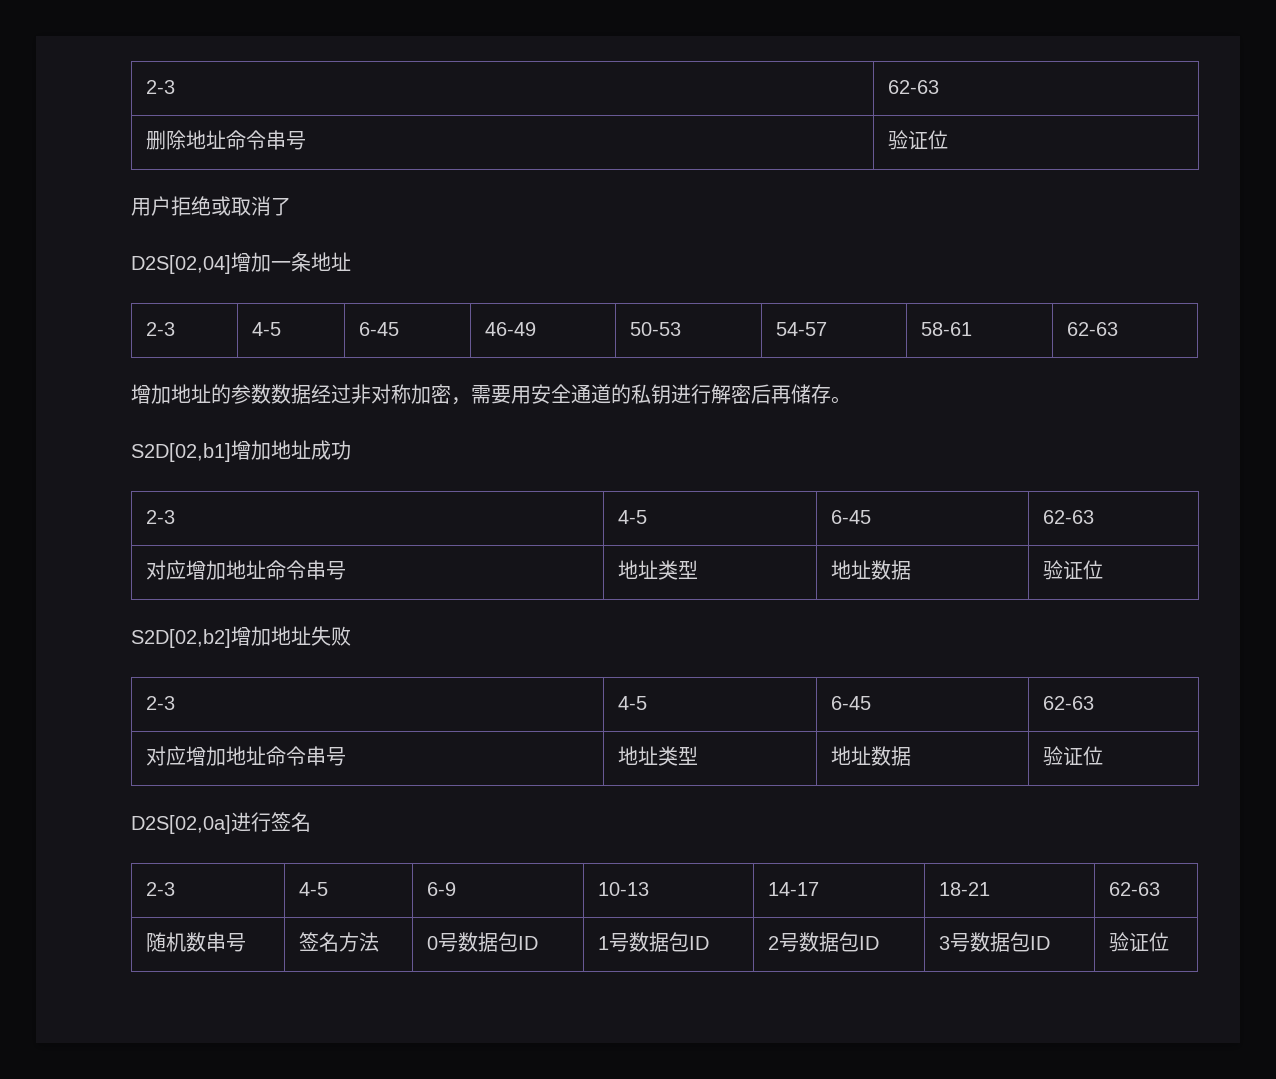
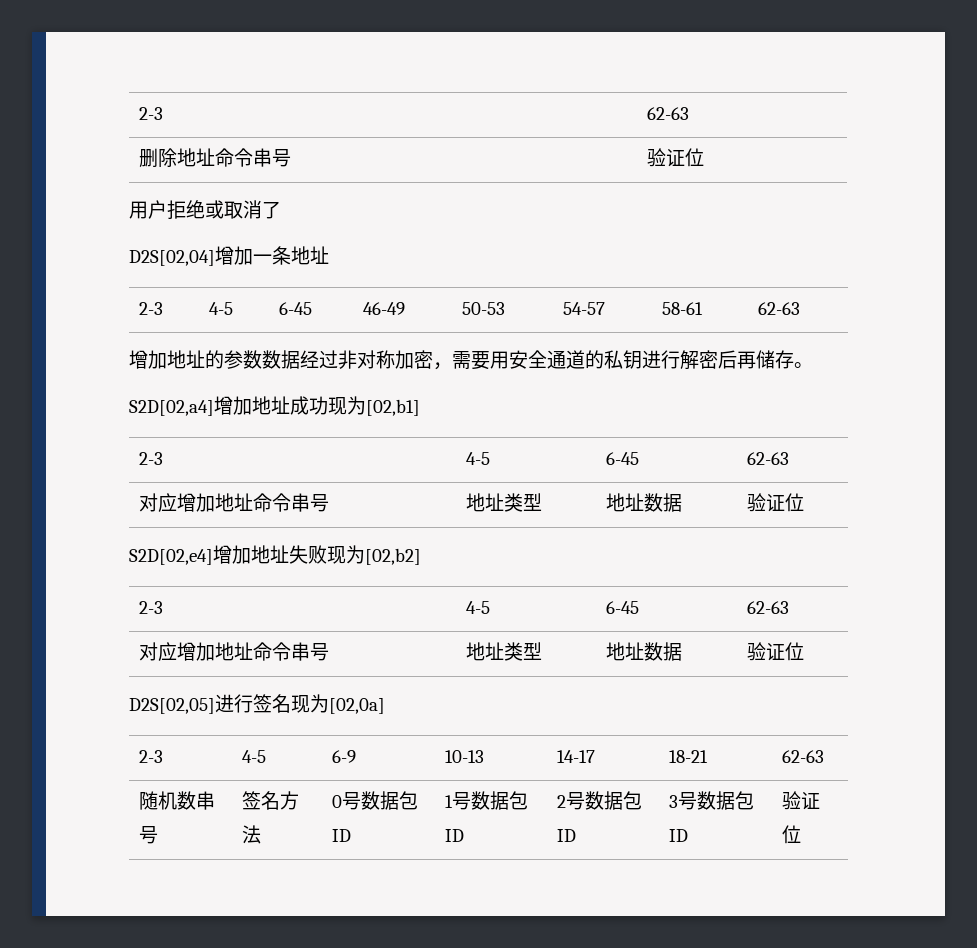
- S2D[02,b1]增加地址成功
+ S2D[02,a4]增加地址成功现为[02,b1]
- S2D[02,b2]增加地址失败
+ S2D[02,e4]增加地址失败现为[02,b2]
- D2S[02,0a]进行签名
+ D2S[02,05]进行签名现为[02,0a]

